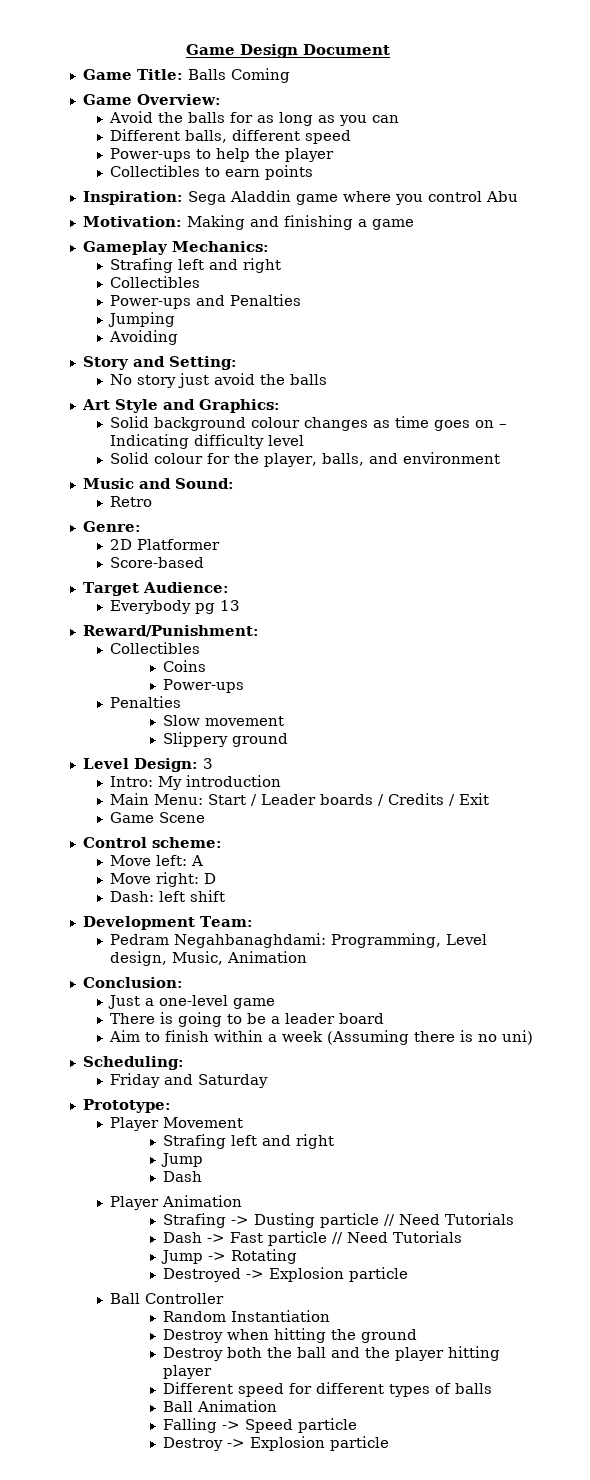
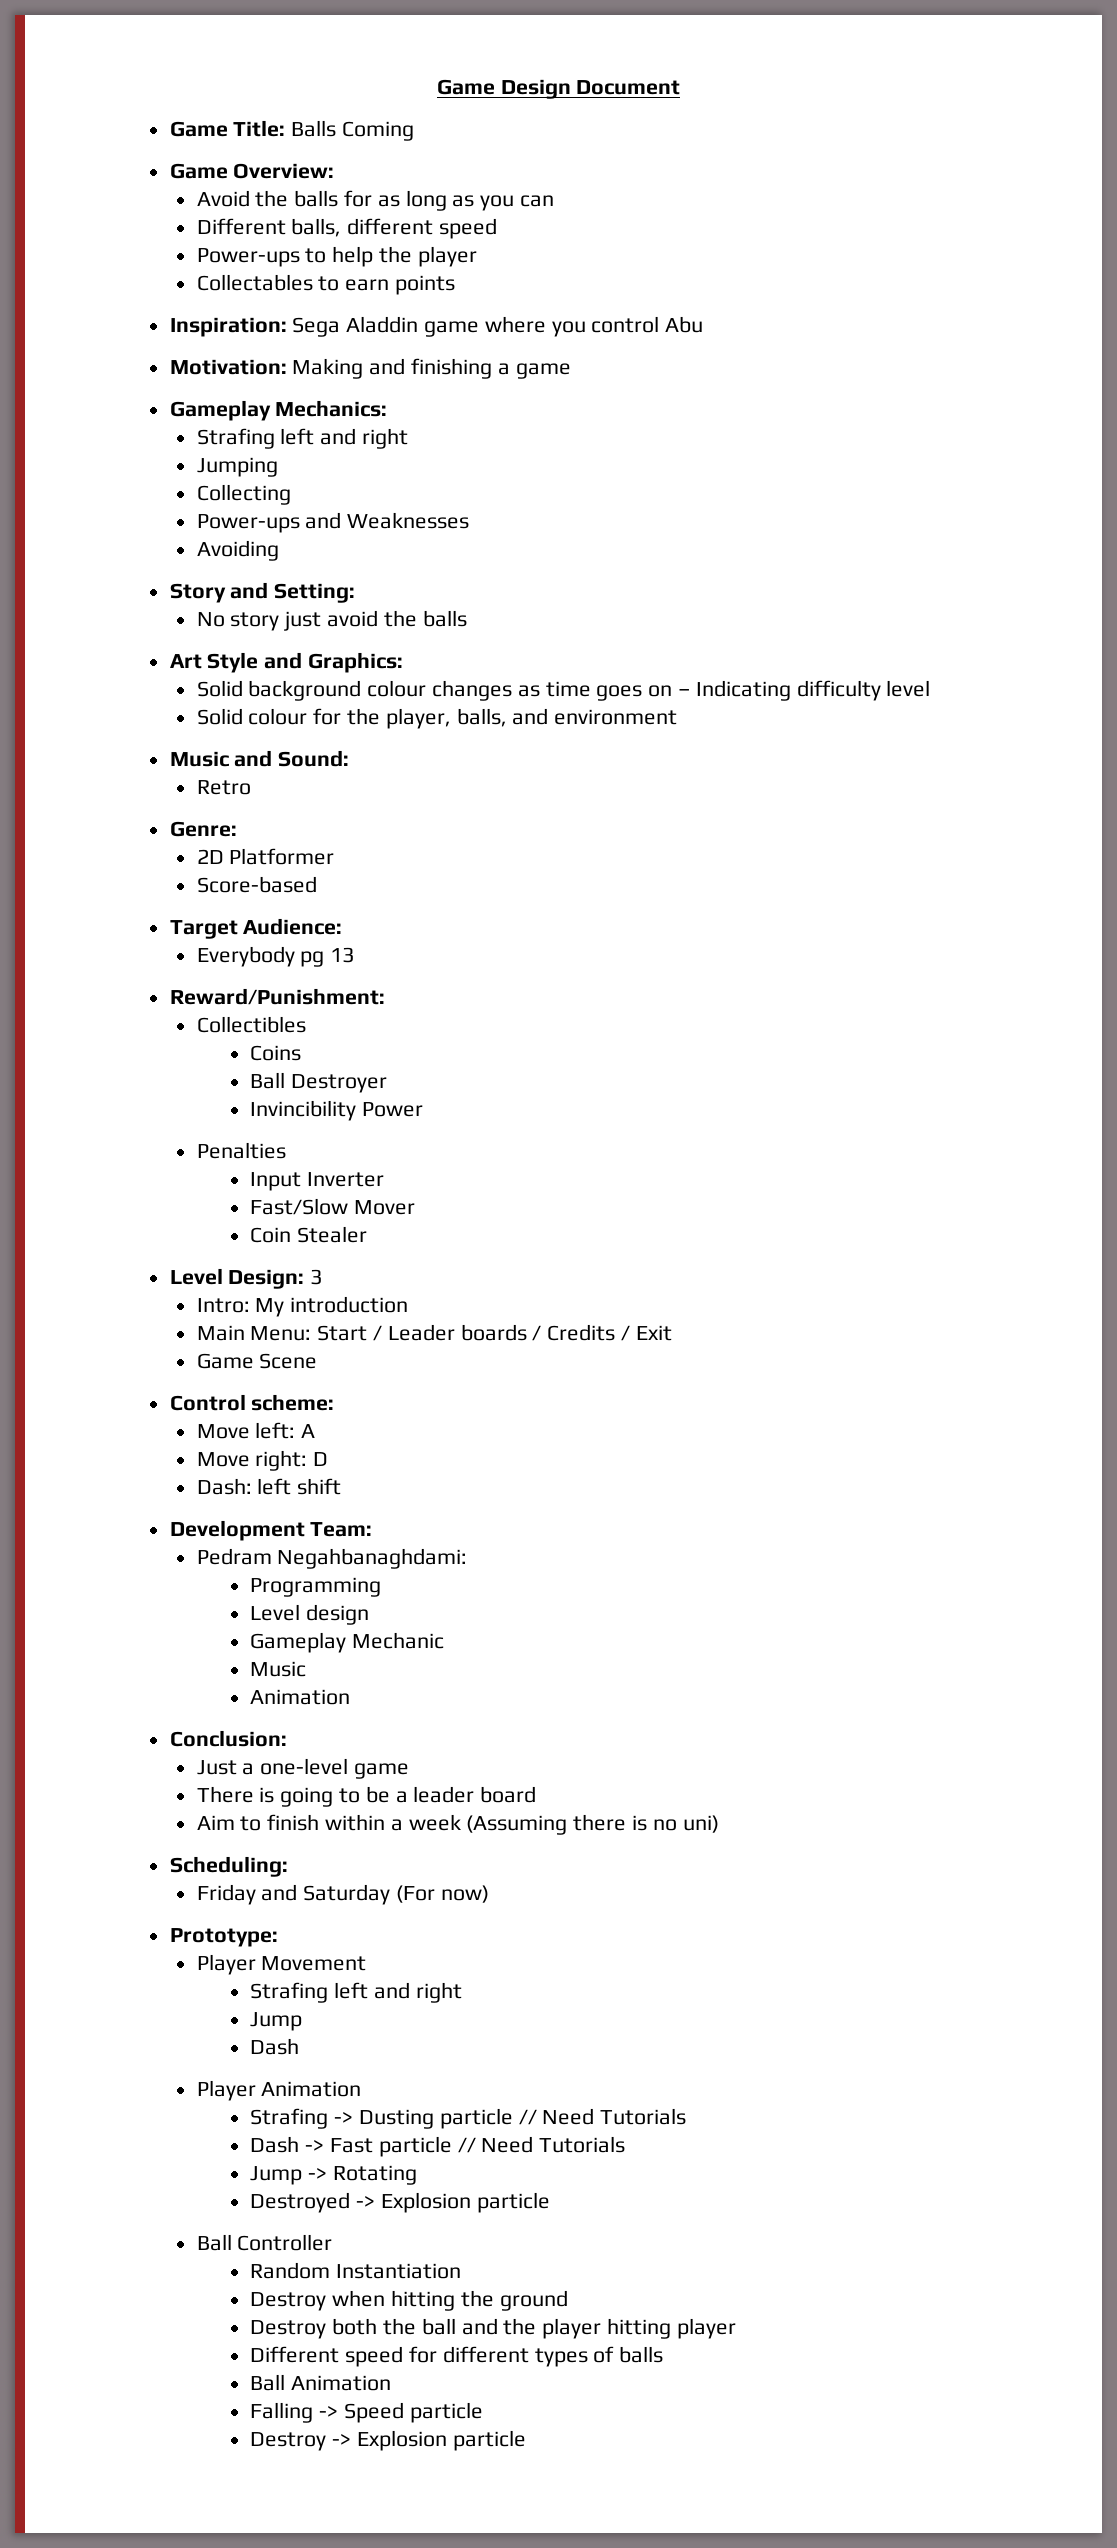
- Collectibles to earn points
+ Collectables to earn points
  Gameplay Mechanics:
  Strafing left and right
- Collectibles
+ Jumping
+ Collecting
- Power-ups and Penalties
- Jumping
+ Power-ups and Weaknesses
  Coins
- Power-ups
+ Ball Destroyer
+ Invincibility Power
  Penalties
- Slow movement
- Slippery ground
+ Input Inverter
+ Fast/Slow Mover
+ Coin Stealer
- Pedram Negahbanaghdami: Programming, Level design, Music, Animation
+ Pedram Negahbanaghdami:
+ Programming
+ Level design
+ Gameplay Mechanic
+ Music
+ Animation
- Friday and Saturday
+ Friday and Saturday (For now)

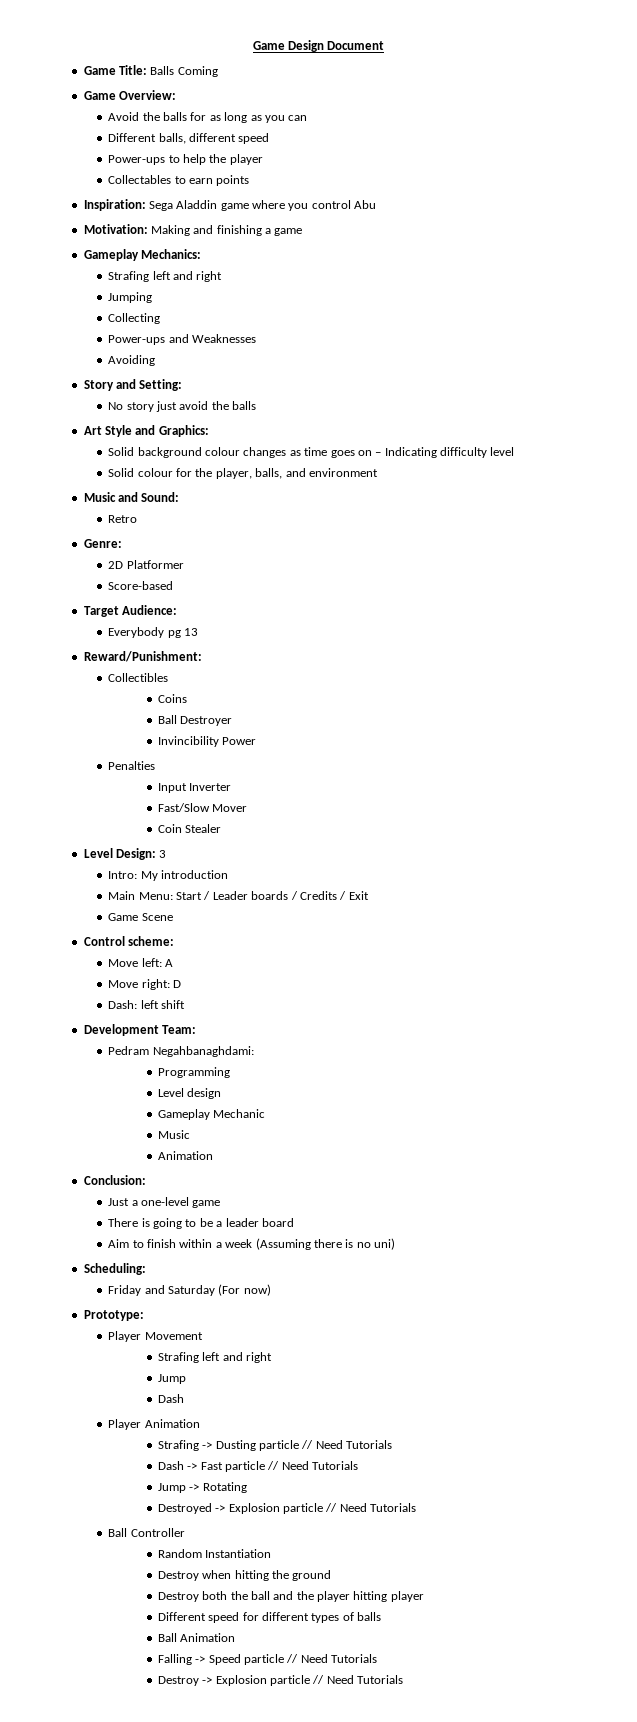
- Destroyed -> Explosion particle
+ Destroyed -> Explosion particle // Need Tutorials
- Falling -> Speed particle
+ Falling -> Speed particle // Need Tutorials
- Destroy -> Explosion particle
+ Destroy -> Explosion particle // Need Tutorials

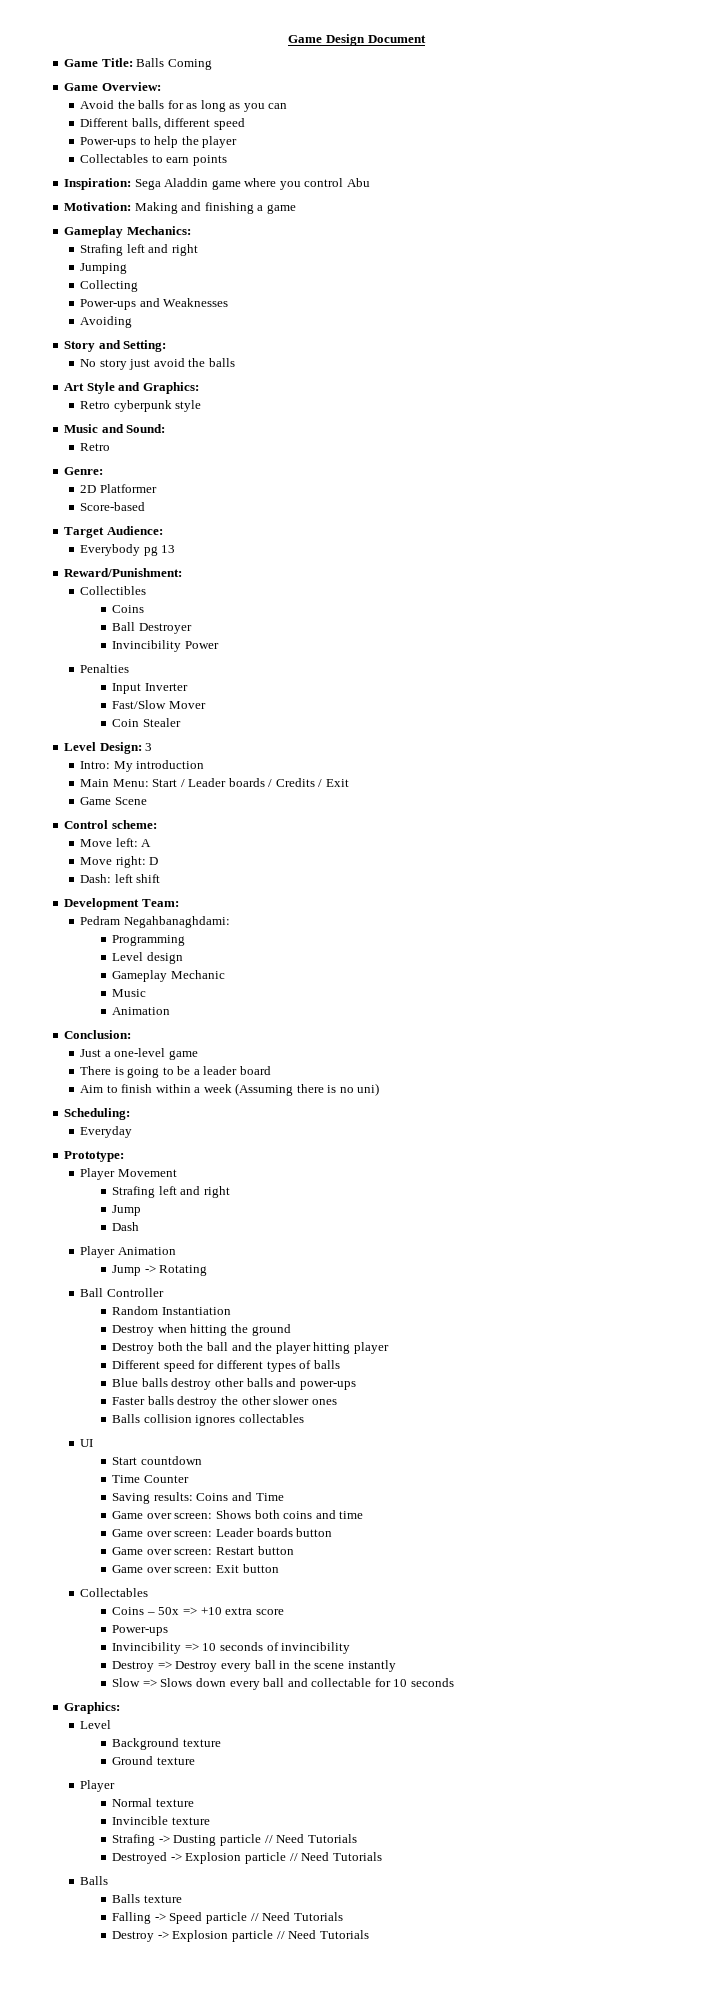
- Solid background colour changes as time goes on – Indicating difficulty level
- Solid colour for the player, balls, and environment
+ Retro cyberpunk style
- Friday and Saturday (For now)
+ Everyday
- Strafing -> Dusting particle // Need Tutorials
- Dash -> Fast particle // Need Tutorials
  Jump -> Rotating
- Destroyed -> Explosion particle // Need Tutorials
- Ball Animation
+ Blue balls destroy other balls and power-ups
+ Faster balls destroy the other slower ones
+ Balls collision ignores collectables
+ UI
+ Start countdown
+ Time Counter
+ Saving results: Coins and Time
+ Game over screen: Shows both coins and time
+ Game over screen: Leader boards button
+ Game over screen: Restart button
+ Game over screen: Exit button
+ Collectables
+ Coins – 50x => +10 extra score
+ Power-ups
+ Invincibility => 10 seconds of invincibility
+ Destroy => Destroy every ball in the scene instantly
+ Slow => Slows down every ball and collectable for 10 seconds
+ Graphics:
+ Level
+ Background texture
+ Ground texture
+ Player
+ Normal texture
+ Invincible texture
+ Strafing -> Dusting particle // Need Tutorials
+ Destroyed -> Explosion particle // Need Tutorials
+ Balls
+ Balls texture

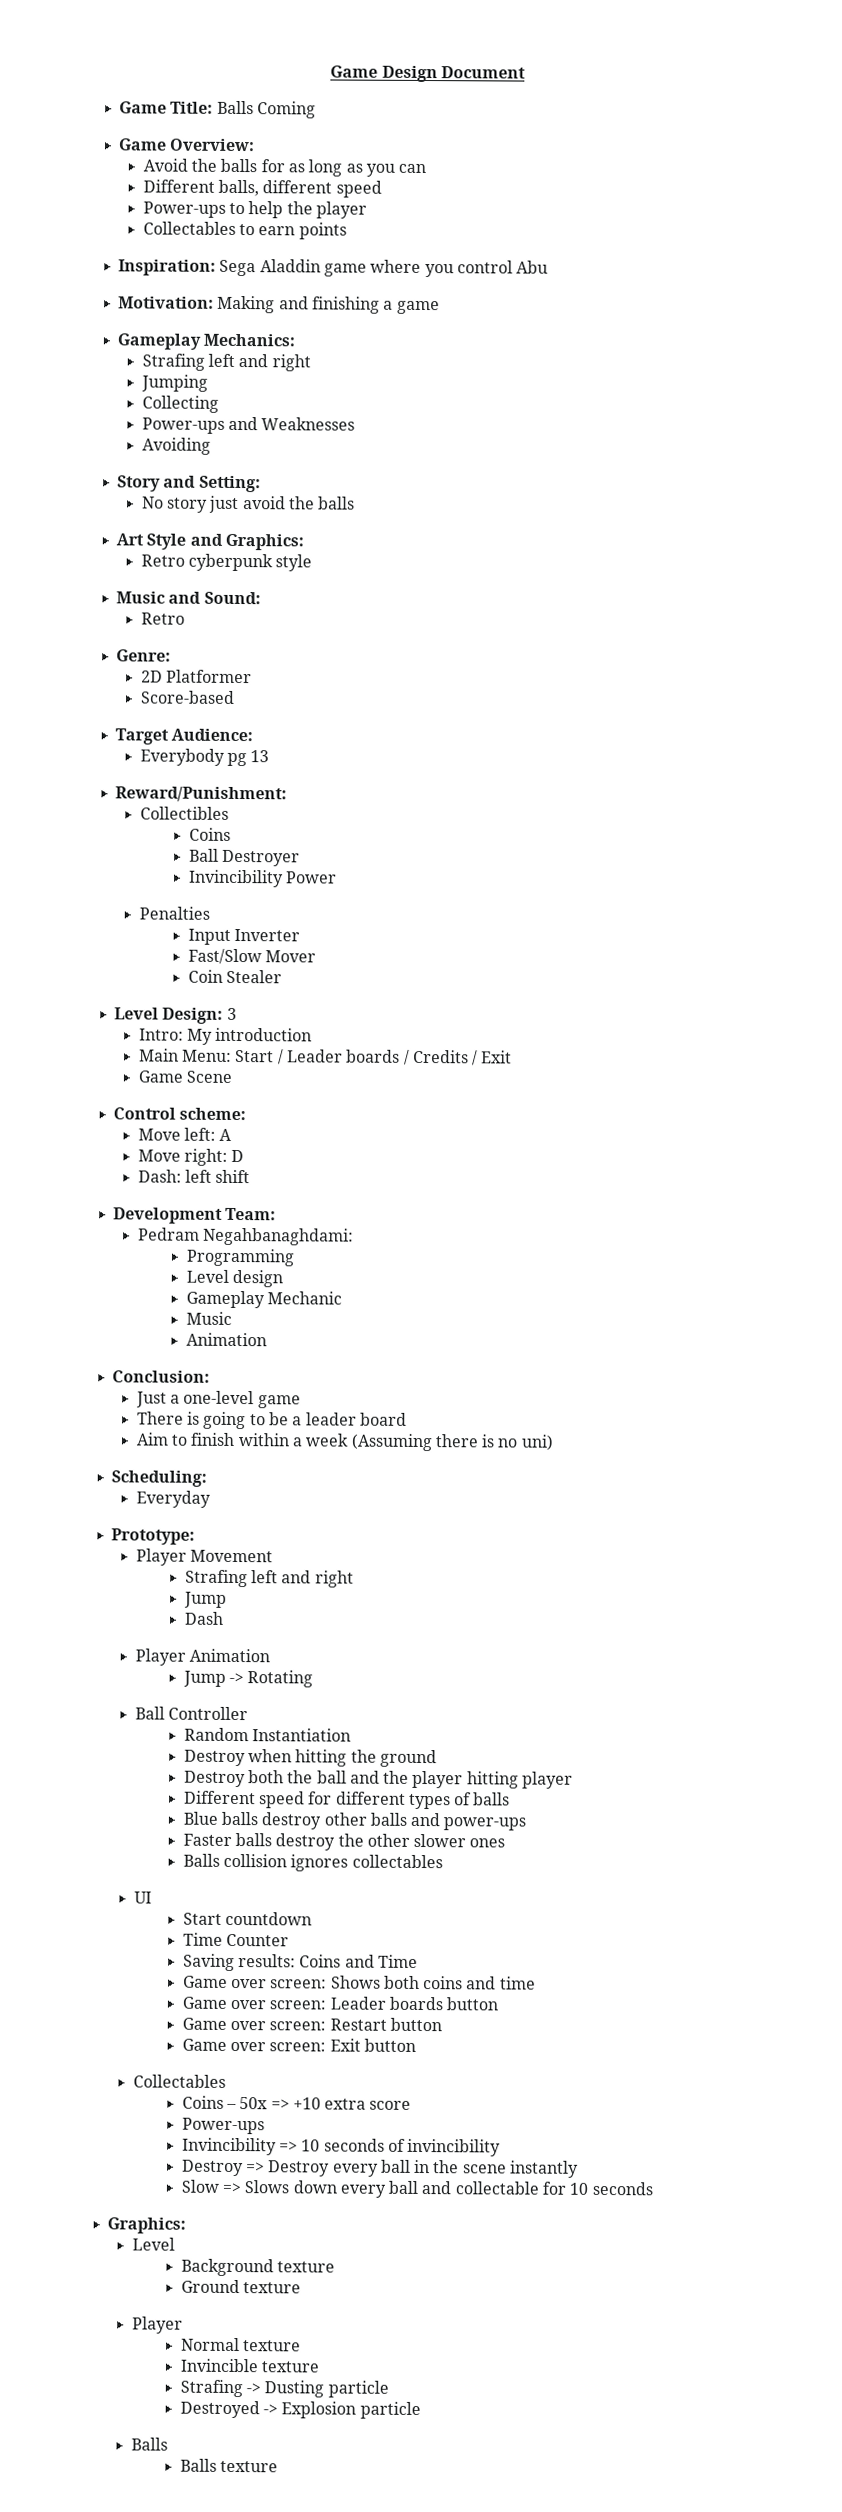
- Strafing -> Dusting particle // Need Tutorials
+ Strafing -> Dusting particle
- Destroyed -> Explosion particle // Need Tutorials
+ Destroyed -> Explosion particle
- Falling -> Speed particle // Need Tutorials
- Destroy -> Explosion particle // Need Tutorials

